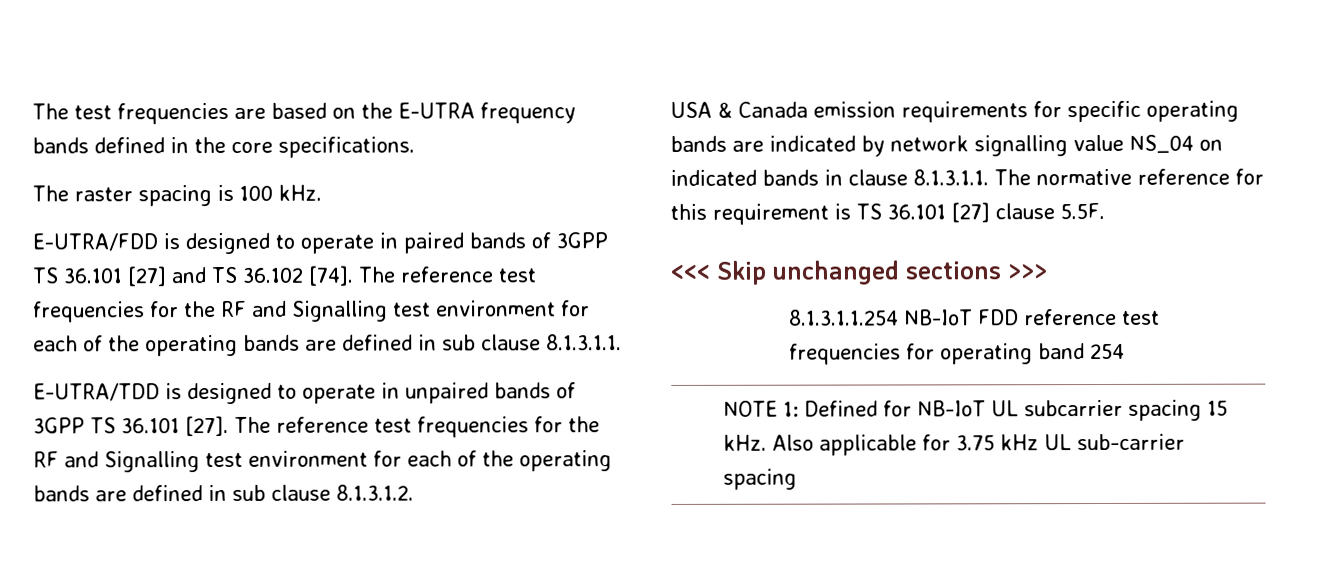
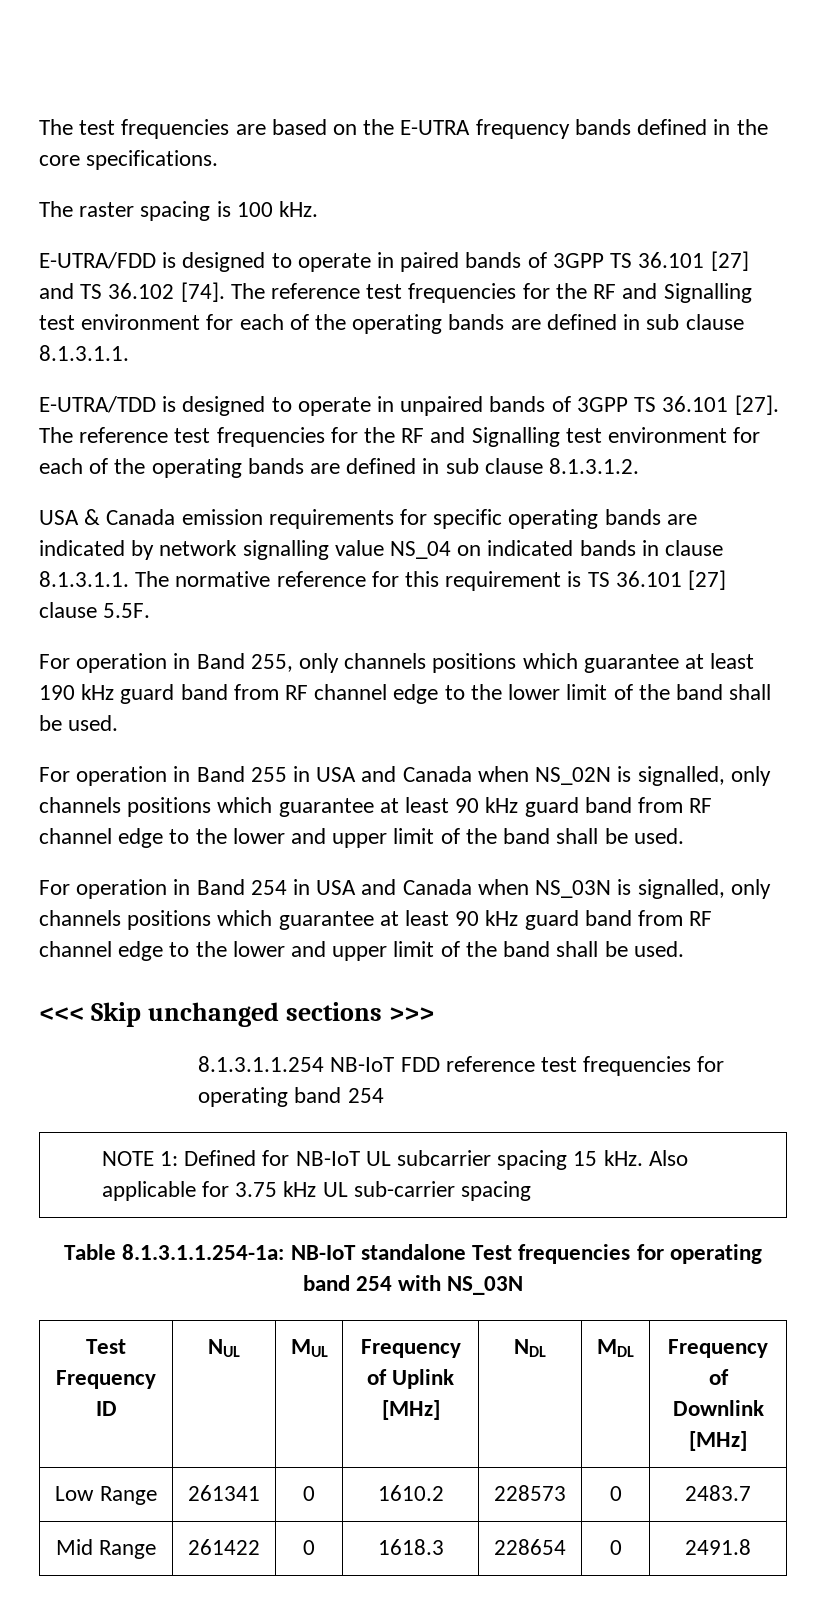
+ For operation in Band 255, only channels positions which guarantee at least 190 kHz guard band from RF channel edge to the lower limit of the band shall be used.
+ For operation in Band 255 in USA and Canada when NS_02N is signalled, only channels positions which guarantee at least 90 kHz guard band from RF channel edge to the lower and upper limit of the band shall be used.
+ For operation in Band 254 in USA and Canada when NS_03N is signalled, only channels positions which guarantee at least 90 kHz guard band from RF channel edge to the lower and upper limit of the band shall be used.
+ Table 8.1.3.1.1.254-1a: NB-IoT standalone Test frequencies for operating band 254 with NS_03N
+ Test Frequency ID | NUL | MUL | Frequency of Uplink [MHz] | NDL | MDL | Frequency of Downlink [MHz]
+ Low Range | 261341 | 0 | 1610.2 | 228573 | 0 | 2483.7
+ Mid Range | 261422 | 0 | 1618.3 | 228654 | 0 | 2491.8

